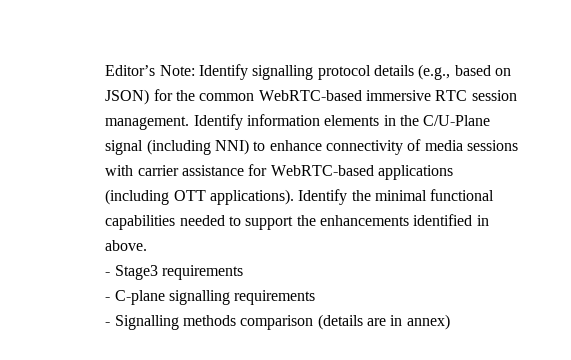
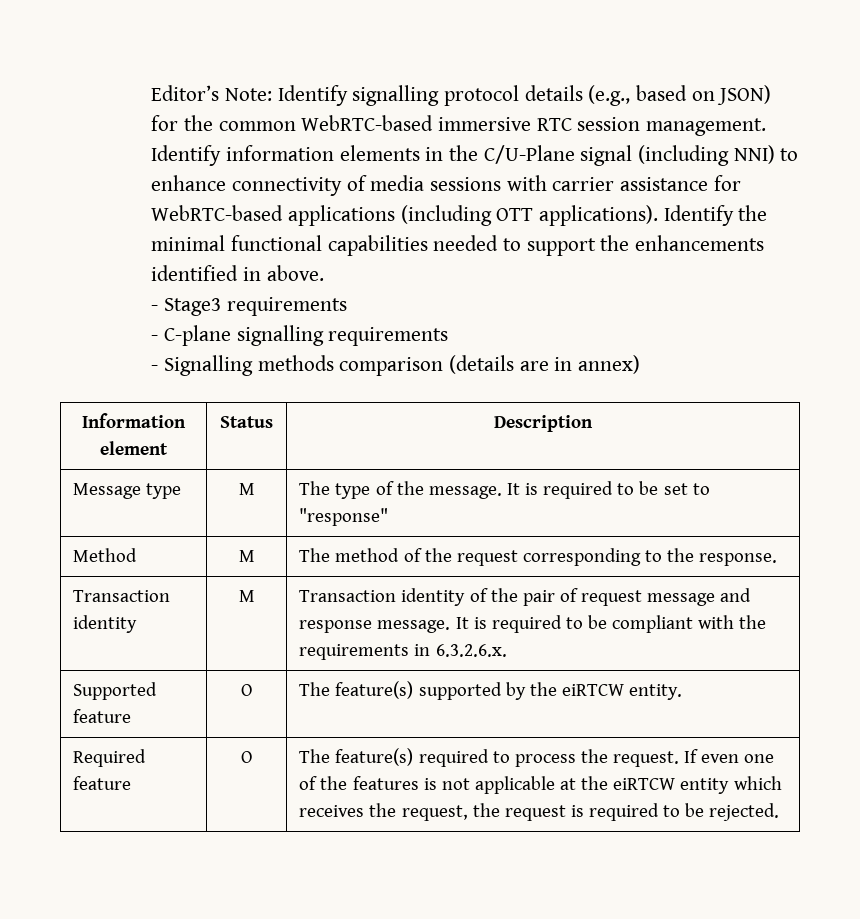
+ Information element | Status | Description
+ Message type | M | The type of the message. It is required to be set to "response"
+ Method | M | The method of the request corresponding to the response.
+ Transaction identity | M | Transaction identity of the pair of request message and response message. It is required to be compliant with the requirements in 6.3.2.6.x.
+ Supported feature | O | The feature(s) supported by the eiRTCW entity.
+ Required feature | O | The feature(s) required to process the request. If even one of the features is not applicable at the eiRTCW entity which receives the request, the request is required to be rejected.

